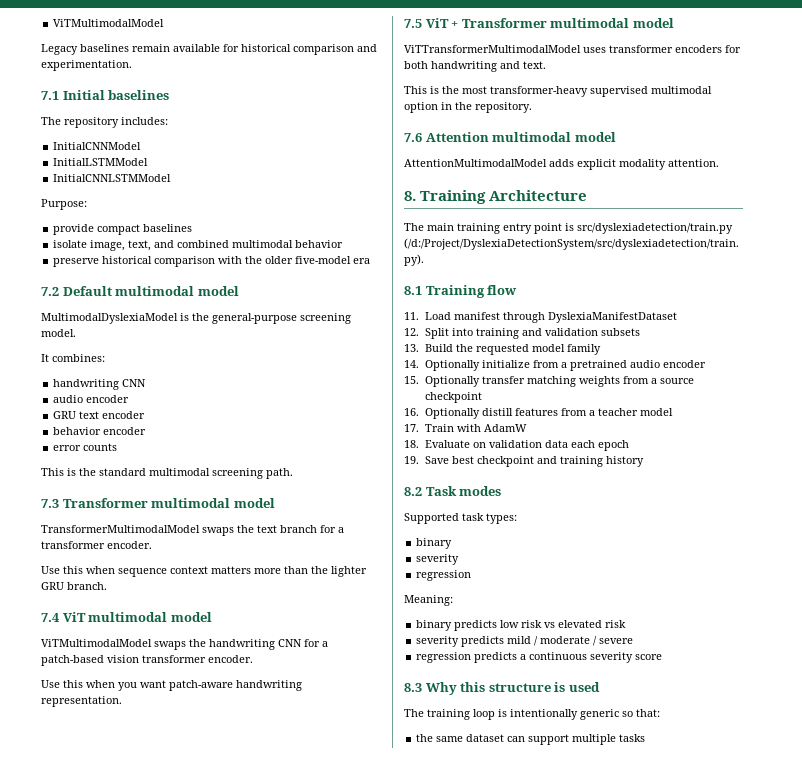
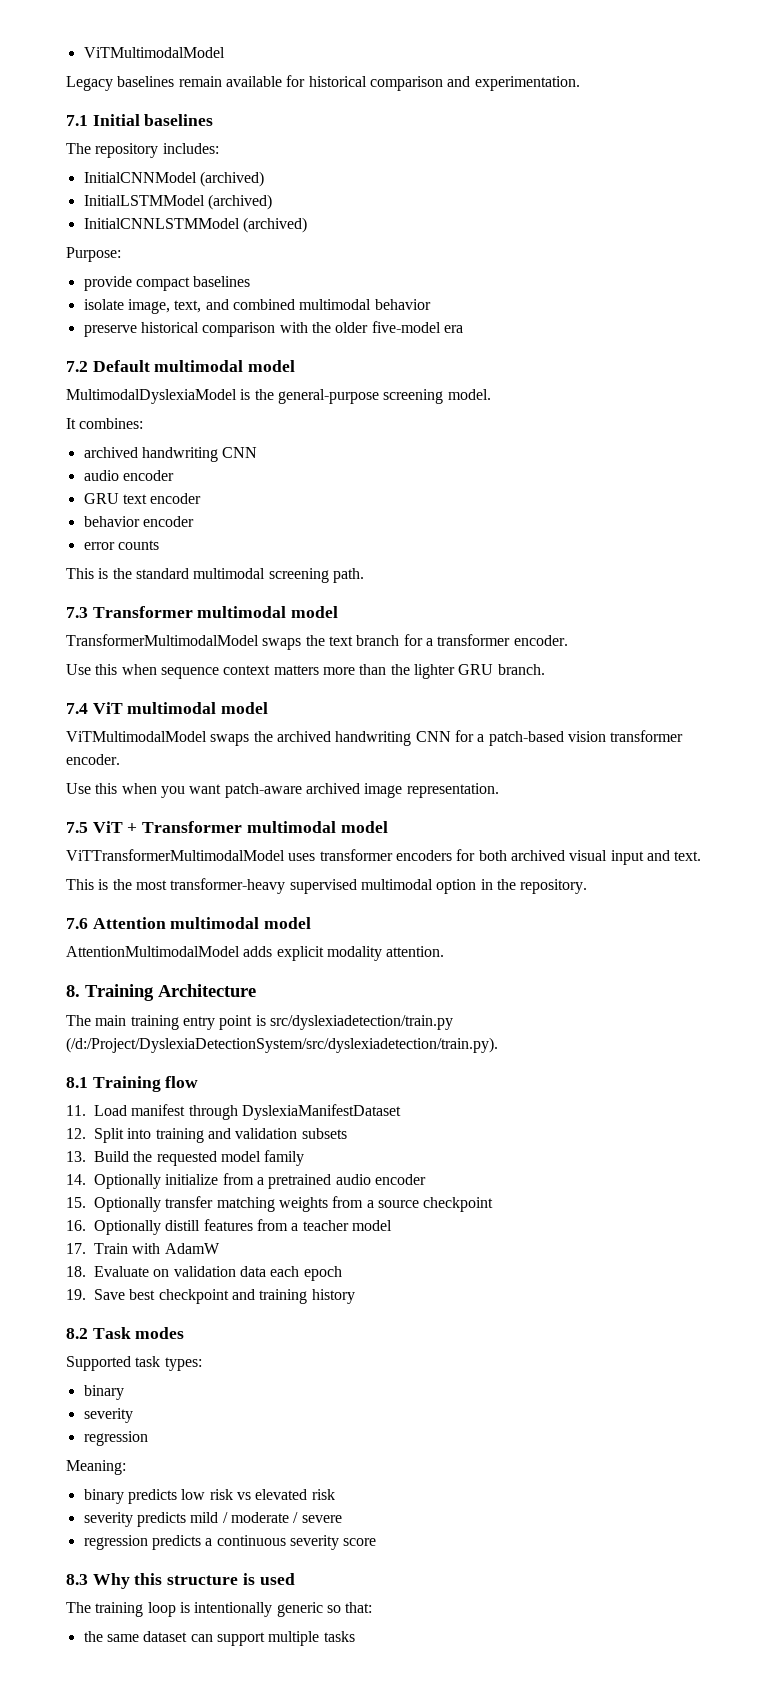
- InitialCNNModel
+ InitialCNNModel (archived)
- InitialLSTMModel
+ InitialLSTMModel (archived)
- InitialCNNLSTMModel
+ InitialCNNLSTMModel (archived)
  It combines:
- handwriting CNN
+ archived handwriting CNN
- ViTMultimodalModel swaps the handwriting CNN for a patch-based vision transformer encoder.
+ ViTMultimodalModel swaps the archived handwriting CNN for a patch-based vision transformer encoder.
- Use this when you want patch-aware handwriting representation.
+ Use this when you want patch-aware archived image representation.
- ViTTransformerMultimodalModel uses transformer encoders for both handwriting and text.
+ ViTTransformerMultimodalModel uses transformer encoders for both archived visual input and text.

